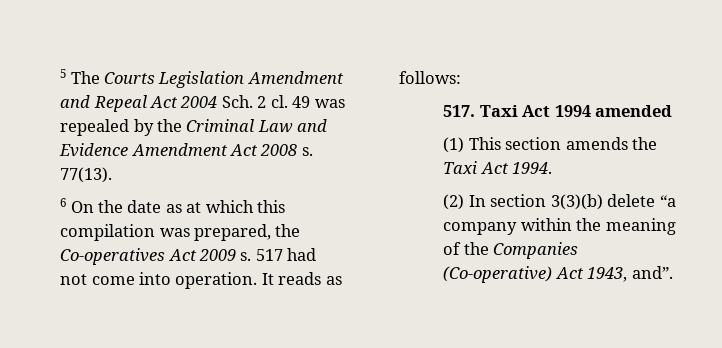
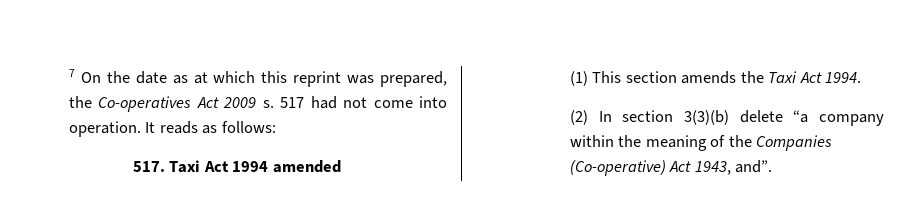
- 5 The Courts Legislation Amendment and Repeal Act 2004 Sch. 2 cl. 49 was repealed by the Criminal Law and Evidence Amendment Act 2008 s. 77(13).
- 6 On the date as at which this compilation was prepared, the Co-operatives Act 2009 s.
+ 7 On the date as at which this reprint was prepared, the Co-operatives Act 2009 s.

